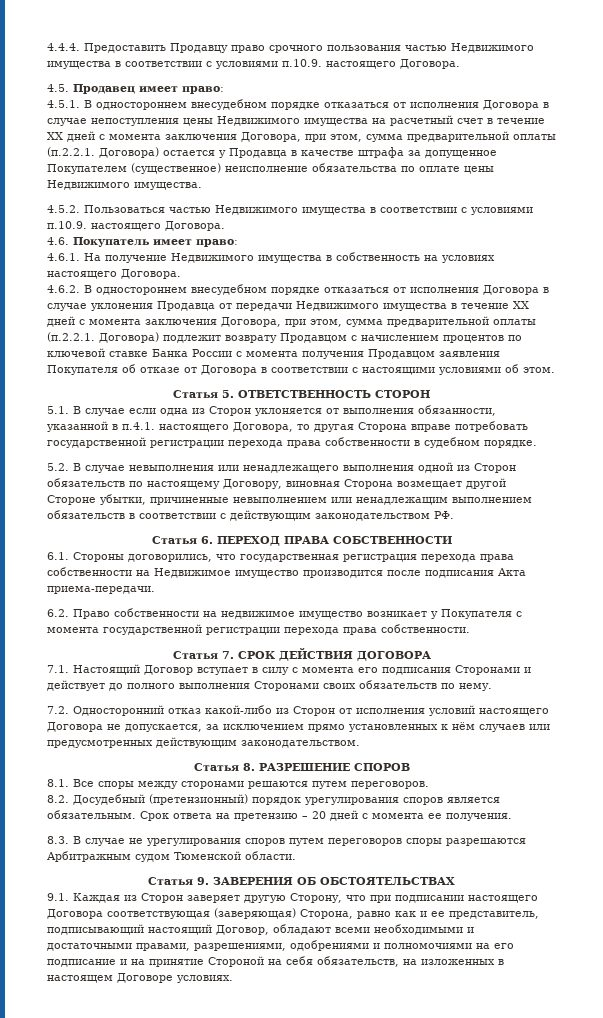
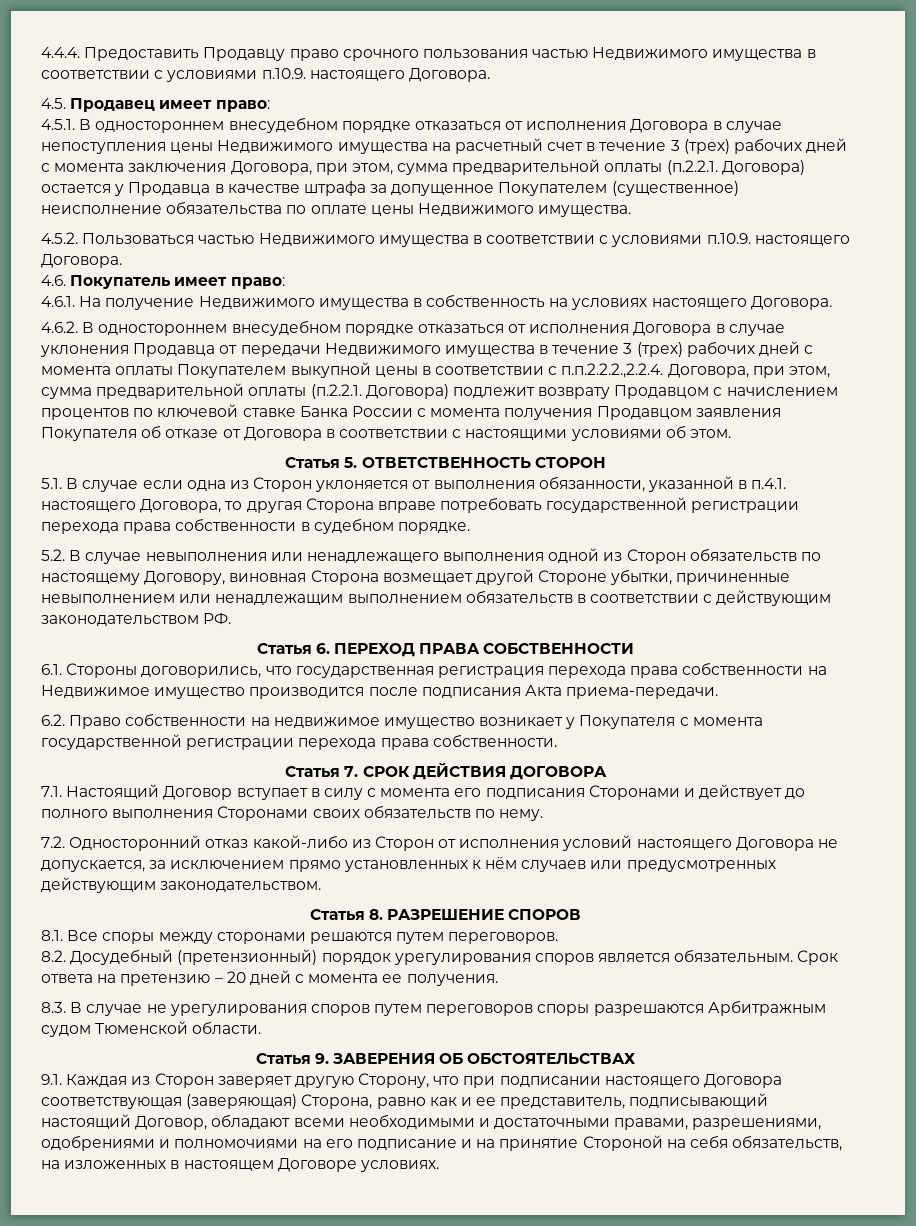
- 4.5.1. В одностороннем внесудебном порядке отказаться от исполнения Договора в случае непоступления цены Недвижимого имущества на расчетный счет в течение ХХ дней с момента заключения Договора, при этом, сумма предварительной оплаты (п.2.2.1. Договора) остается у Продавца в качестве штрафа за допущенное Покупателем (существенное) неисполнение обязательства по оплате цены Недвижимого имущества.
+ 4.5.1. В одностороннем внесудебном порядке отказаться от исполнения Договора в случае непоступления цены Недвижимого имущества на расчетный счет в течение 3 (трех) рабочих дней с момента заключения Договора, при этом, сумма предварительной оплаты (п.2.2.1. Договора) остается у Продавца в качестве штрафа за допущенное Покупателем (существенное) неисполнение обязательства по оплате цены Недвижимого имущества.
- 4.6.2. В одностороннем внесудебном порядке отказаться от исполнения Договора в случае уклонения Продавца от передачи Недвижимого имущества в течение ХХ дней с момента заключения Договора, при этом, сумма предварительной оплаты (п.2.2.1. Договора) подлежит возврату Продавцом с начислением процентов по ключевой ставке Банка России с момента получения Продавцом заявления Покупателя об отказе от Договора в соответствии с настоящими условиями об этом.
+ 4.6.2. В одностороннем внесудебном порядке отказаться от исполнения Договора в случае уклонения Продавца от передачи Недвижимого имущества в течение 3 (трех) рабочих дней с момента оплаты Покупателем выкупной цены в соответствии с п.п.2.2.2.,2.2.4. Договора, при этом, сумма предварительной оплаты (п.2.2.1. Договора) подлежит возврату Продавцом с начислением процентов по ключевой ставке Банка России с момента получения Продавцом заявления Покупателя об отказе от Договора в соответствии с настоящими условиями об этом.

